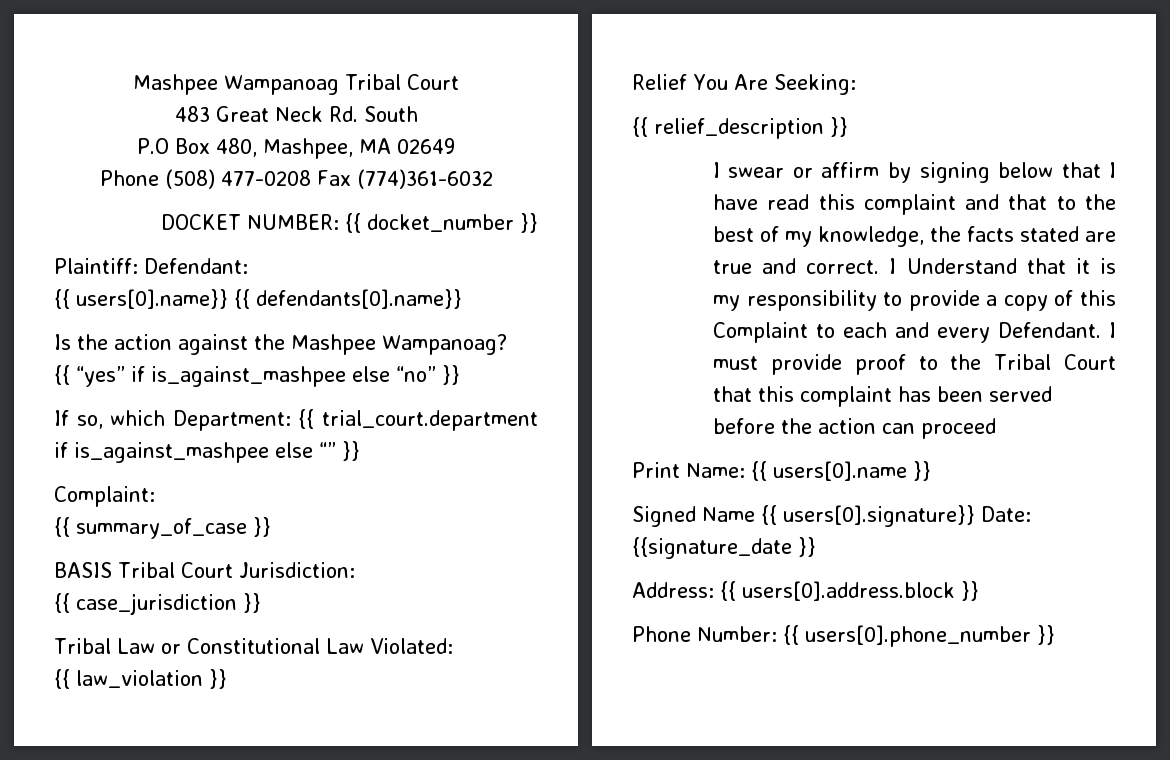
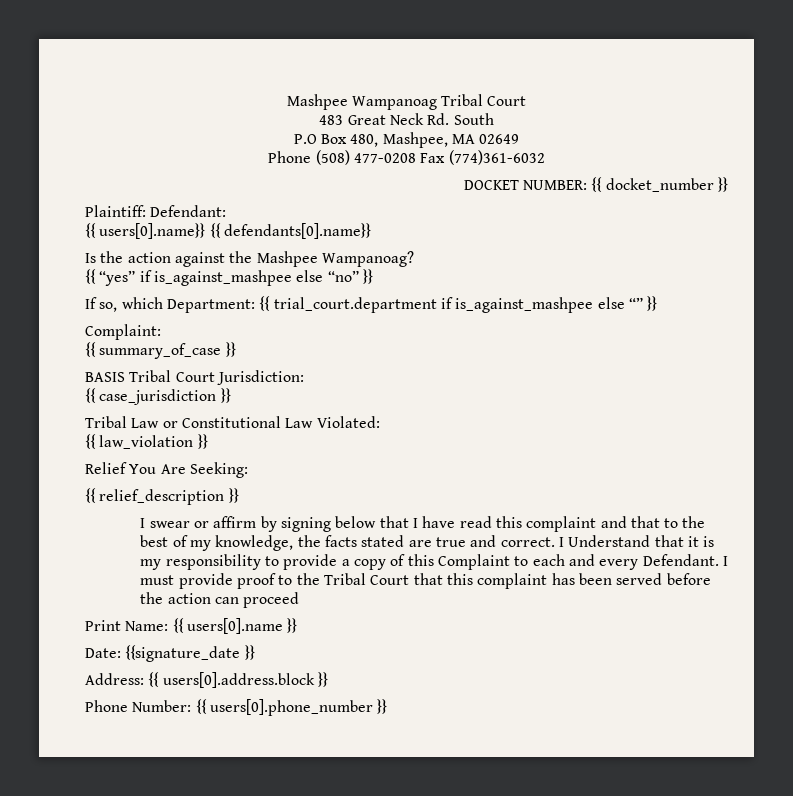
- Signed Name {{ users[0].signature}} Date: {{signature_date }}
+ Date: {{signature_date }}

